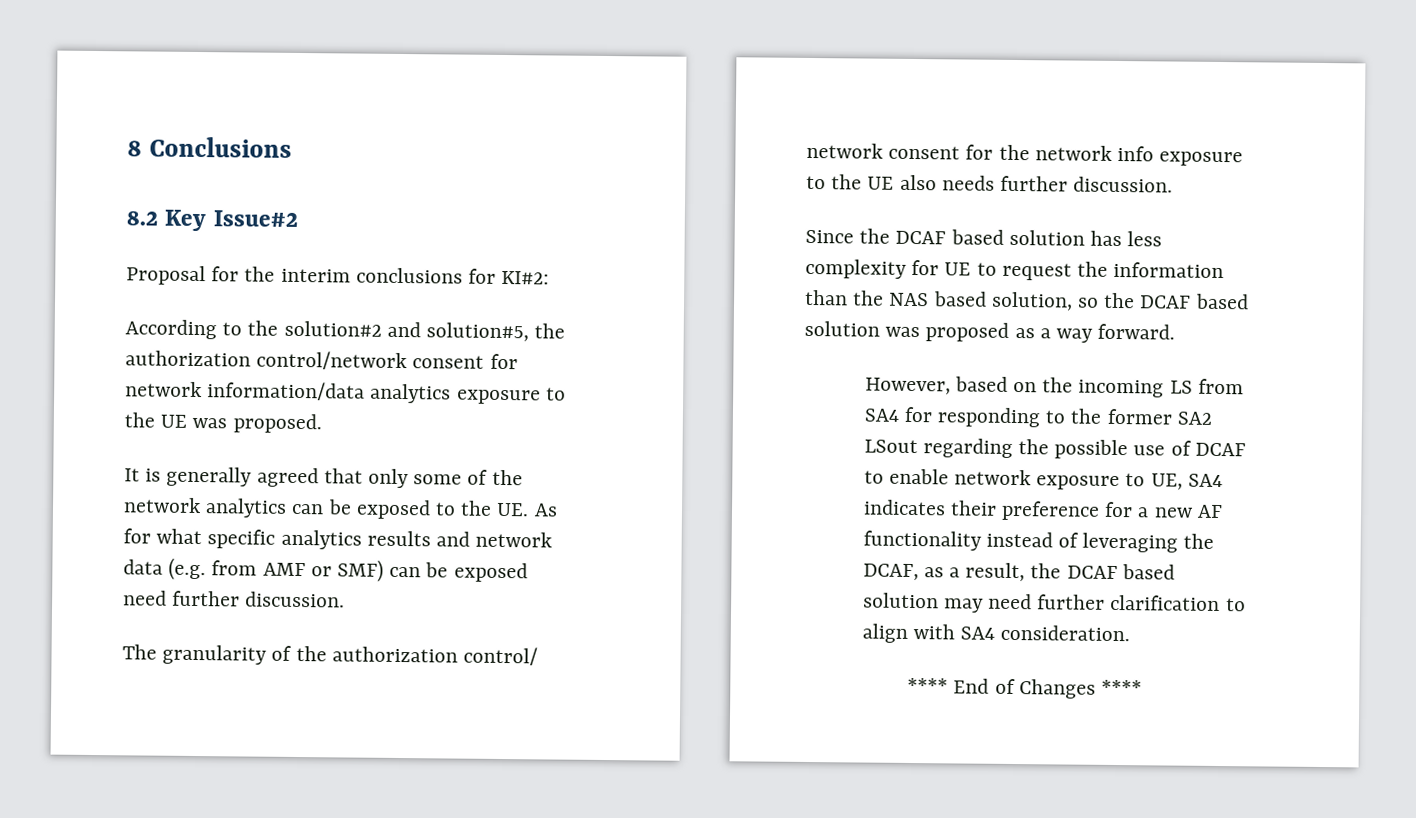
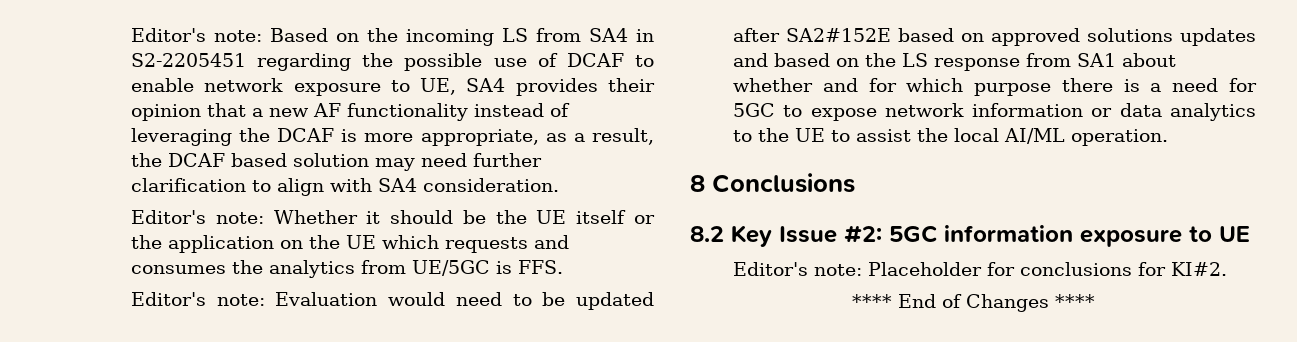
- 8 Conclusions
- 8.2 Key Issue#2
- Proposal for the interim conclusions for KI#2:
- According to the solution#2 and solution#5, the authorization control/network consent for network information/data analytics exposure to the UE was proposed.
- It is generally agreed that only some of the network analytics can be exposed to the UE. As for what specific analytics results and network data (e.g. from AMF or SMF) can be exposed need further discussion.
- The granularity of the authorization control/ network consent for the network info exposure to the UE also needs further discussion.
- Since the DCAF based solution has less complexity for UE to request the information than the NAS based solution, so the DCAF based solution was proposed as a way forward.
- However, based on the incoming LS from SA4 for responding to the former SA2 LSout regarding the possible use of DCAF to enable network exposure to UE, SA4 indicates their preference for a new AF functionality instead of leveraging the DCAF, as a result, the DCAF based solution may need further clarification to align with SA4 consideration.
+ Editor's note: Based on the incoming LS from SA4 in S2-2205451 regarding the possible use of DCAF to enable network exposure to UE, SA4 provides their opinion that a new AF functionality instead of leveraging the DCAF is more appropriate, as a result, the DCAF based solution may need further clarification to align with SA4 consideration.
+ Editor's note: Whether it should be the UE itself or the application on the UE which requests and consumes the analytics from UE/5GC is FFS.
+ Editor's note: Evaluation would need to be updated after SA2#152E based on approved solutions updates and based on the LS response from SA1 about whether and for which purpose there is a need for 5GC to expose network information or data analytics to the UE to assist the local AI/ML operation.
+ 8 Conclusions
+ 8.2 Key Issue #2: 5GC information exposure to UE
+ Editor's note: Placeholder for conclusions for KI#2.

